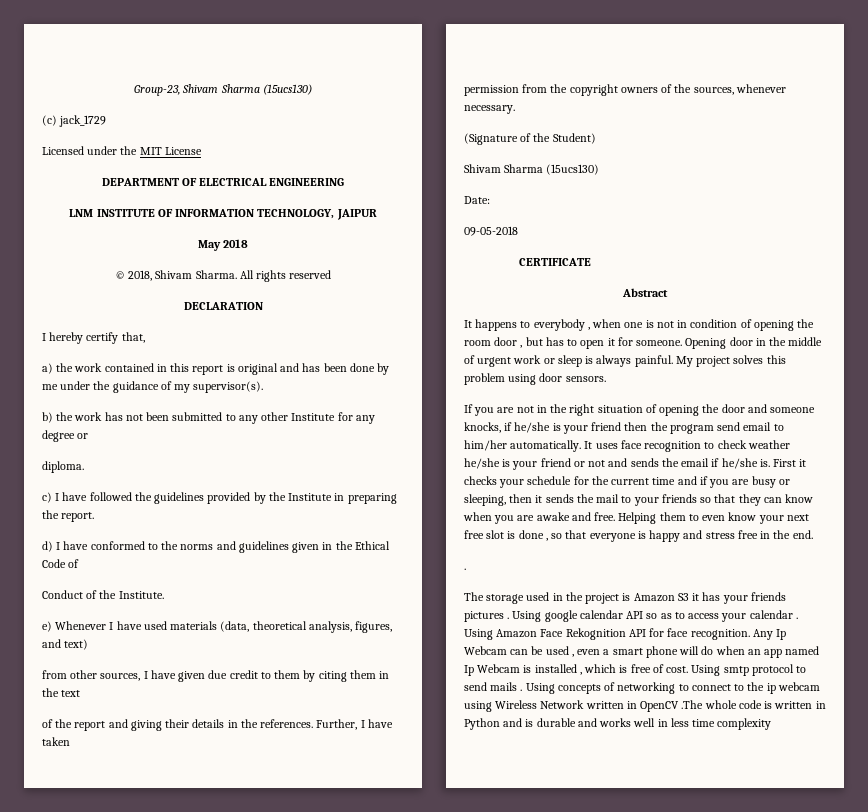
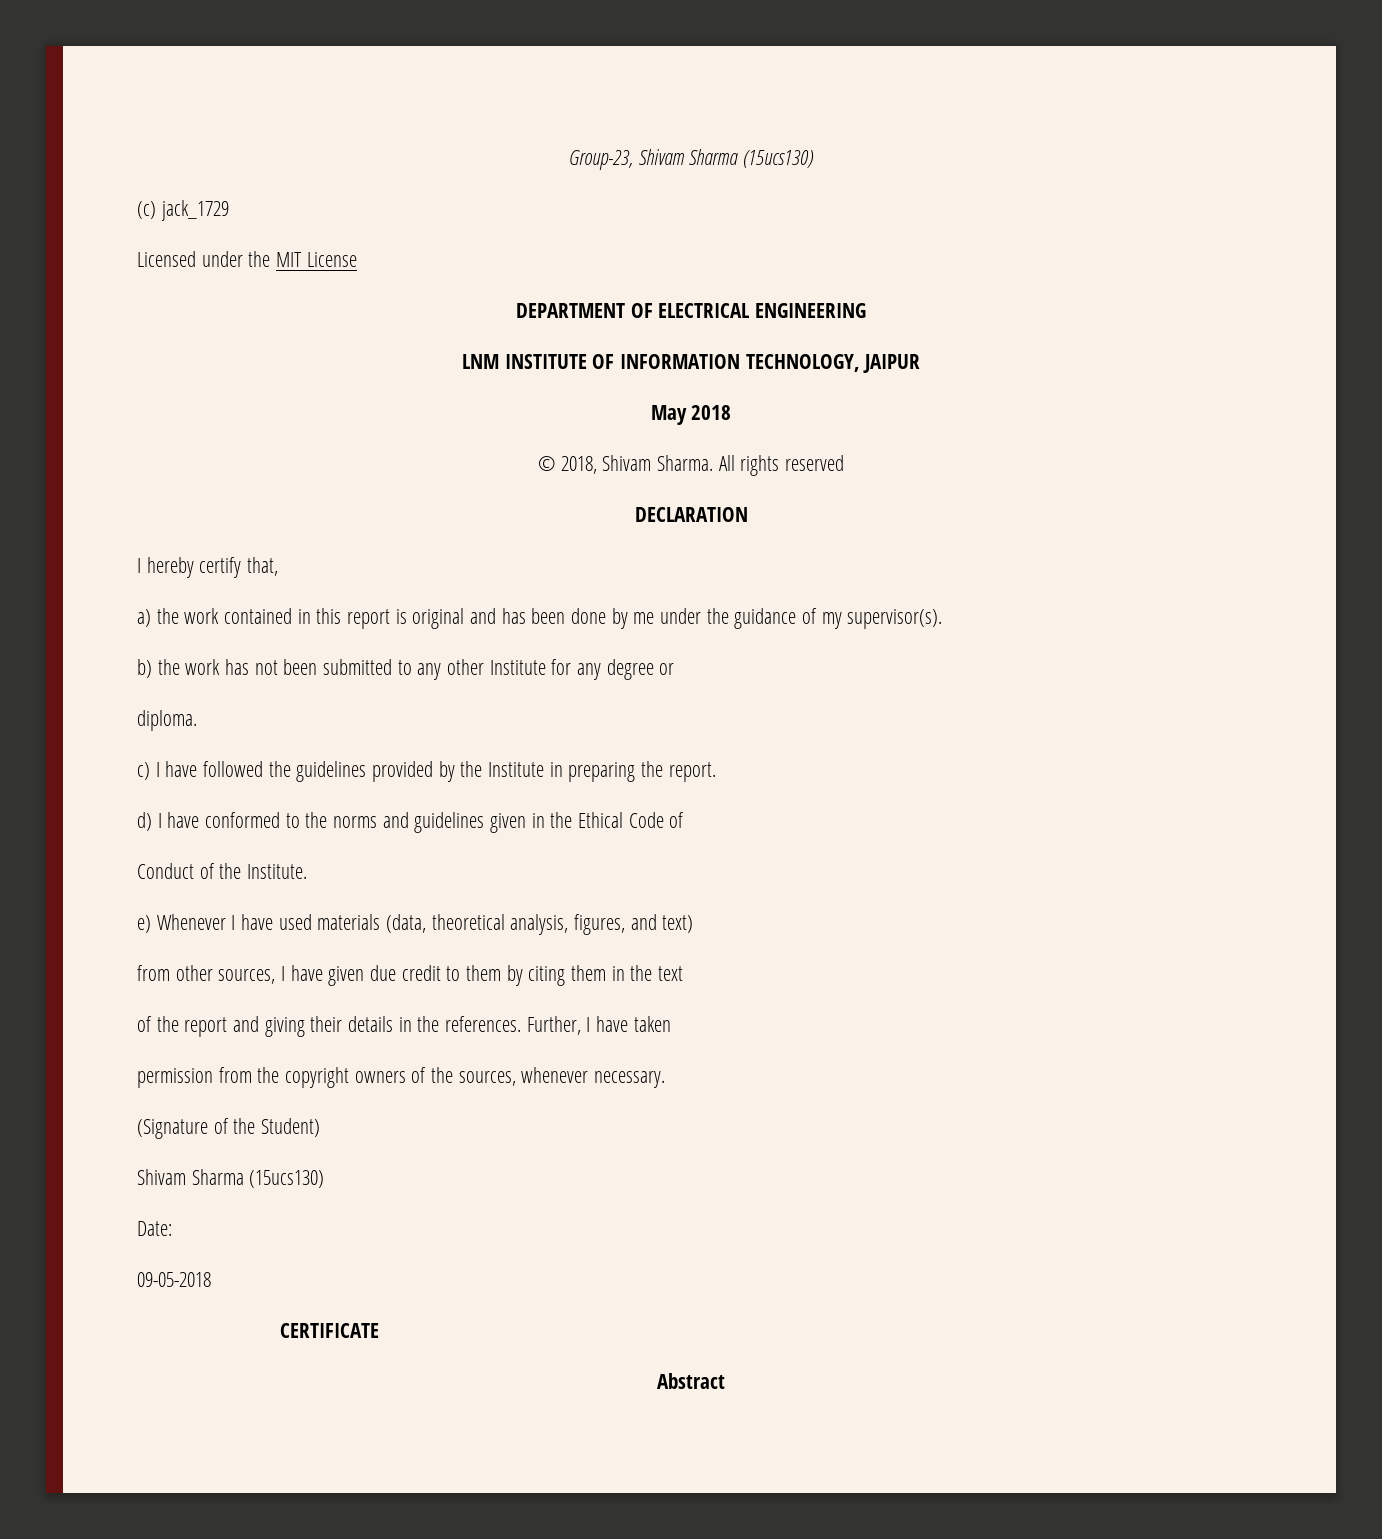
- It happens to everybody , when one is not in condition of opening the room door , but has to open it for someone. Opening door in the middle of urgent work or sleep is always painful. My project solves this problem using door sensors.
- If you are not in the right situation of opening the door and someone knocks, if he/she is your friend then the program send email to him/her automatically. It uses face recognition to check weather he/she is your friend or not and sends the email if he/she is. First it checks your schedule for the current time and if you are busy or sleeping, then it sends the mail to your friends so that they can know when you are awake and free. Helping them to even know your next free slot is done , so that everyone is happy and stress free in the end.
- .
- The storage used in the project is Amazon S3 it has your friends pictures . Using google calendar API so as to access your calendar . Using Amazon Face Rekognition API for face recognition. Any Ip Webcam can be used , even a smart phone will do when an app named Ip Webcam is installed , which is free of cost. Using smtp protocol to send mails . Using concepts of networking to connect to the ip webcam using Wireless Network written in OpenCV .The whole code is written in Python and is durable and works well in less time complexity

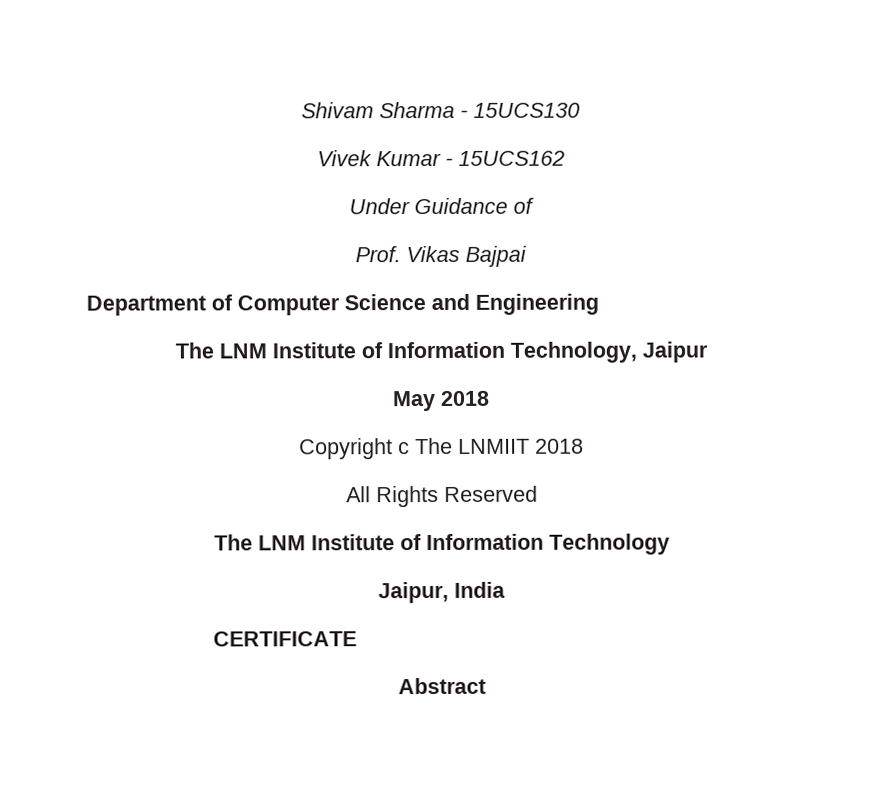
- Group-23, Shivam Sharma (15ucs130)
- (c) jack_1729
- Licensed under the MIT License
- DEPARTMENT OF ELECTRICAL ENGINEERING
- LNM INSTITUTE OF INFORMATION TECHNOLOGY, JAIPUR
+ Shivam Sharma - 15UCS130
+ Vivek Kumar - 15UCS162
+ Under Guidance of
+ Prof. Vikas Bajpai
+ Department of Computer Science and Engineering
+ The LNM Institute of Information Technology, Jaipur
  May 2018
- © 2018, Shivam Sharma. All rights reserved
- DECLARATION
- I hereby certify that,
- a) the work contained in this report is original and has been done by me under the guidance of my supervisor(s).
- b) the work has not been submitted to any other Institute for any degree or
- diploma.
- c) I have followed the guidelines provided by the Institute in preparing the report.
- d) I have conformed to the norms and guidelines given in the Ethical Code of
- Conduct of the Institute.
- e) Whenever I have used materials (data, theoretical analysis, figures, and text)
- from other sources, I have given due credit to them by citing them in the text
- of the report and giving their details in the references. Further, I have taken
- permission from the copyright owners of the sources, whenever necessary.
- (Signature of the Student)
- Shivam Sharma (15ucs130)
- Date:
- 09-05-2018
+ Copyright c The LNMIIT 2018
+ All Rights Reserved
+ The LNM Institute of Information Technology
+ Jaipur, India

